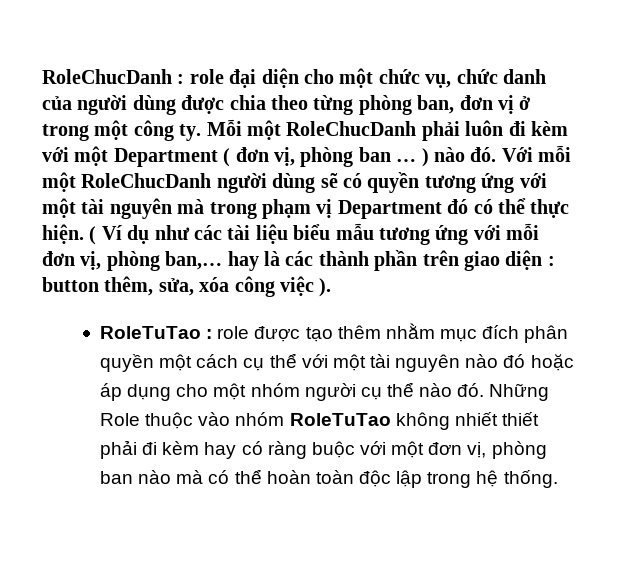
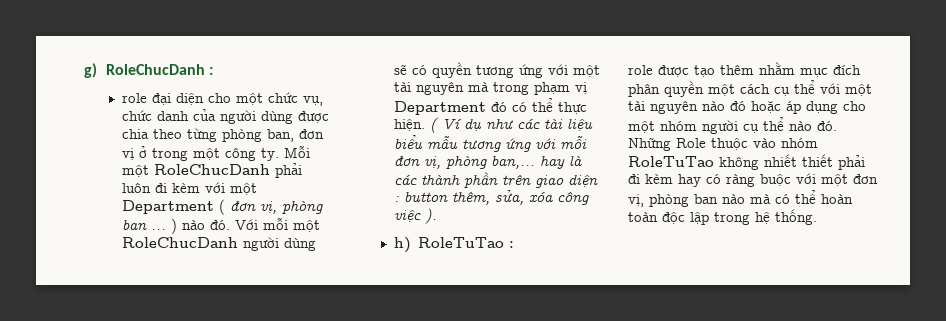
- RoleChucDanh : role đại diện cho một chức vụ, chức danh của người dùng được chia theo từng phòng ban, đơn vị ở trong một công ty.
+ g) RoleChucDanh :
+ role đại diện cho một chức vụ, chức danh của người dùng được chia theo từng phòng ban, đơn vị ở trong một công ty.
- RoleTuTao : role được tạo thêm nhằm mục đích phân quyền một cách cụ thể với một tài nguyên nào đó hoặc áp dụng cho một nhóm người cụ thể nào đó.
+ h) RoleTuTao :
+ role được tạo thêm nhằm mục đích phân quyền một cách cụ thể với một tài nguyên nào đó hoặc áp dụng cho một nhóm người cụ thể nào đó.

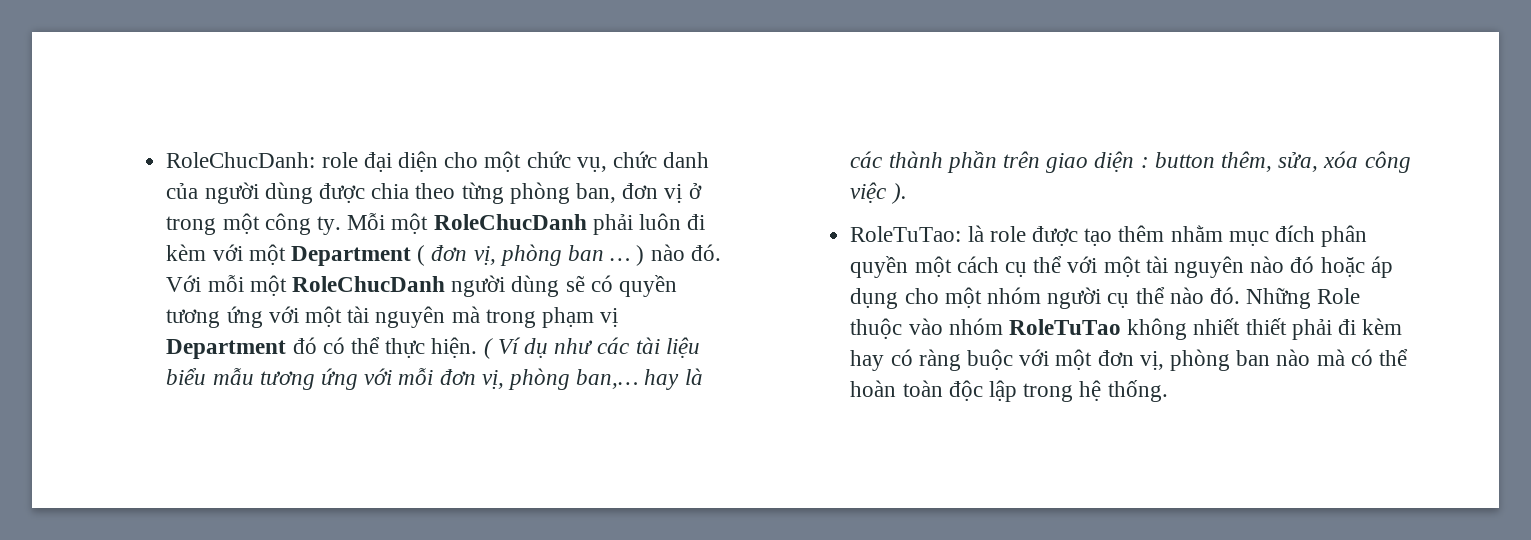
- g) RoleChucDanh :
- role đại diện cho một chức vụ, chức danh của người dùng được chia theo từng phòng ban, đơn vị ở trong một công ty.
+ RoleChucDanh: role đại diện cho một chức vụ, chức danh của người dùng được chia theo từng phòng ban, đơn vị ở trong một công ty.
- h) RoleTuTao :
- role được tạo thêm nhằm mục đích phân quyền một cách cụ thể với một tài nguyên nào đó hoặc áp dụng cho một nhóm người cụ thể nào đó.
+ RoleTuTao: là role được tạo thêm nhằm mục đích phân quyền một cách cụ thể với một tài nguyên nào đó hoặc áp dụng cho một nhóm người cụ thể nào đó.

